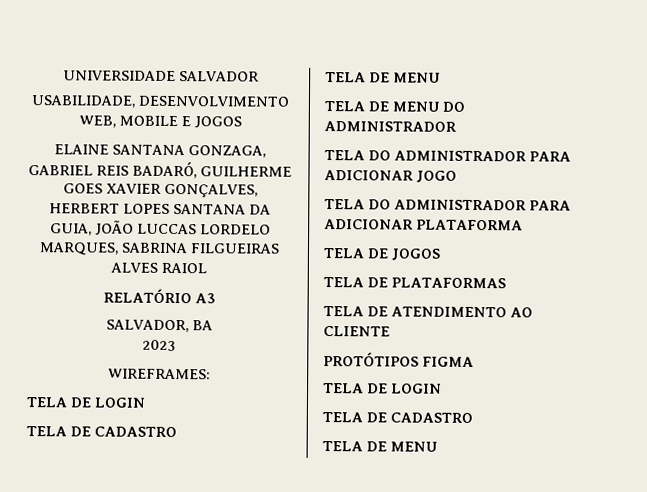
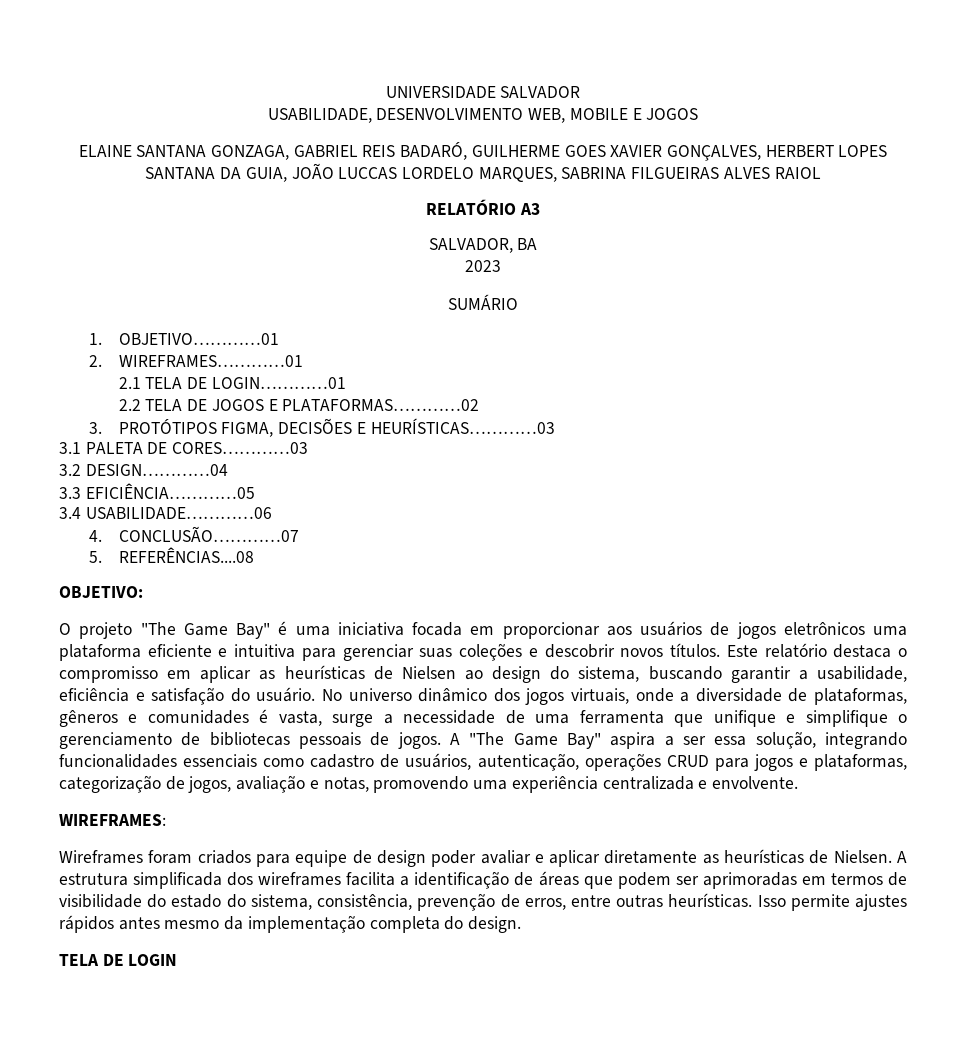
+ SUMÁRIO
+ 1. OBJETIVO…………01
+ 2. WIREFRAMES…………01
+ 2.1 TELA DE LOGIN…………01
+ 2.2 TELA DE JOGOS E PLATAFORMAS…………02
+ 3. PROTÓTIPOS FIGMA, DECISÕES E HEURÍSTICAS…………03
+ 3.1 PALETA DE CORES…………03
+ 3.2 DESIGN…………04
+ 3.3 EFICIÊNCIA…………05
+ 3.4 USABILIDADE…………06
+ 4. CONCLUSÃO…………07
+ 5. REFERÊNCIAS....08
+ OBJETIVO:
+ O projeto "The Game Bay" é uma iniciativa focada em proporcionar aos usuários de jogos eletrônicos uma plataforma eficiente e intuitiva para gerenciar suas coleções e descobrir novos títulos. Este relatório destaca o compromisso em aplicar as heurísticas de Nielsen ao design do sistema, buscando garantir a usabilidade, eficiência e satisfação do usuário. No universo dinâmico dos jogos virtuais, onde a diversidade de plataformas, gêneros e comunidades é vasta, surge a necessidade de uma ferramenta que unifique e simplifique o gerenciamento de bibliotecas pessoais de jogos. A "The Game Bay" aspira a ser essa solução, integrando funcionalidades essenciais como cadastro de usuários, autenticação, operações CRUD para jogos e plataformas, categorização de jogos, avaliação e notas, promovendo uma experiência centralizada e envolvente.
  WIREFRAMES:
+ Wireframes foram criados para equipe de design poder avaliar e aplicar diretamente as heurísticas de Nielsen. A estrutura simplificada dos wireframes facilita a identificação de áreas que podem ser aprimoradas em termos de visibilidade do estado do sistema, consistência, prevenção de erros, entre outras heurísticas. Isso permite ajustes rápidos antes mesmo da implementação completa do design.
  TELA DE LOGIN
- TELA DE CADASTRO
- TELA DE MENU
- TELA DE MENU DO ADMINISTRADOR
- TELA DO ADMINISTRADOR PARA ADICIONAR JOGO
- TELA DO ADMINISTRADOR PARA ADICIONAR PLATAFORMA
- TELA DE JOGOS
- TELA DE PLATAFORMAS
- TELA DE ATENDIMENTO AO CLIENTE
- PROTÓTIPOS FIGMA
- TELA DE LOGIN
- TELA DE CADASTRO
- TELA DE MENU

